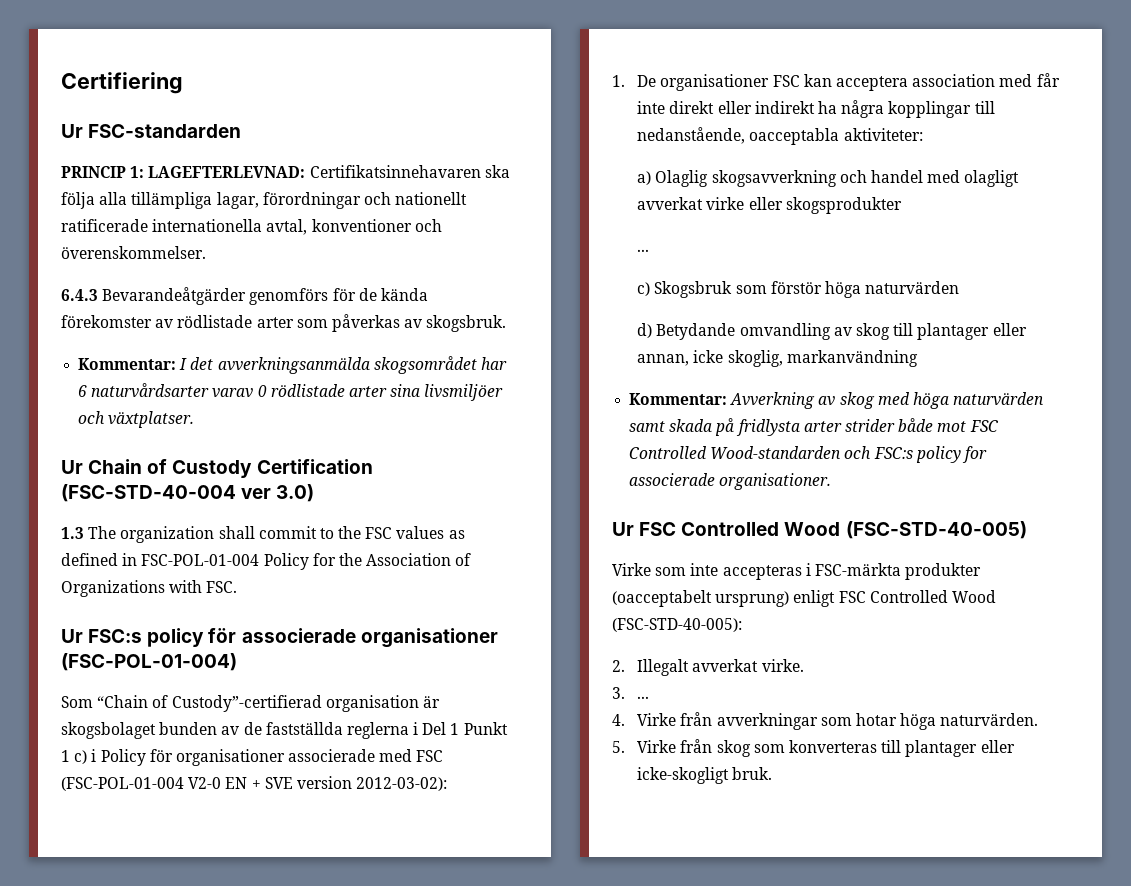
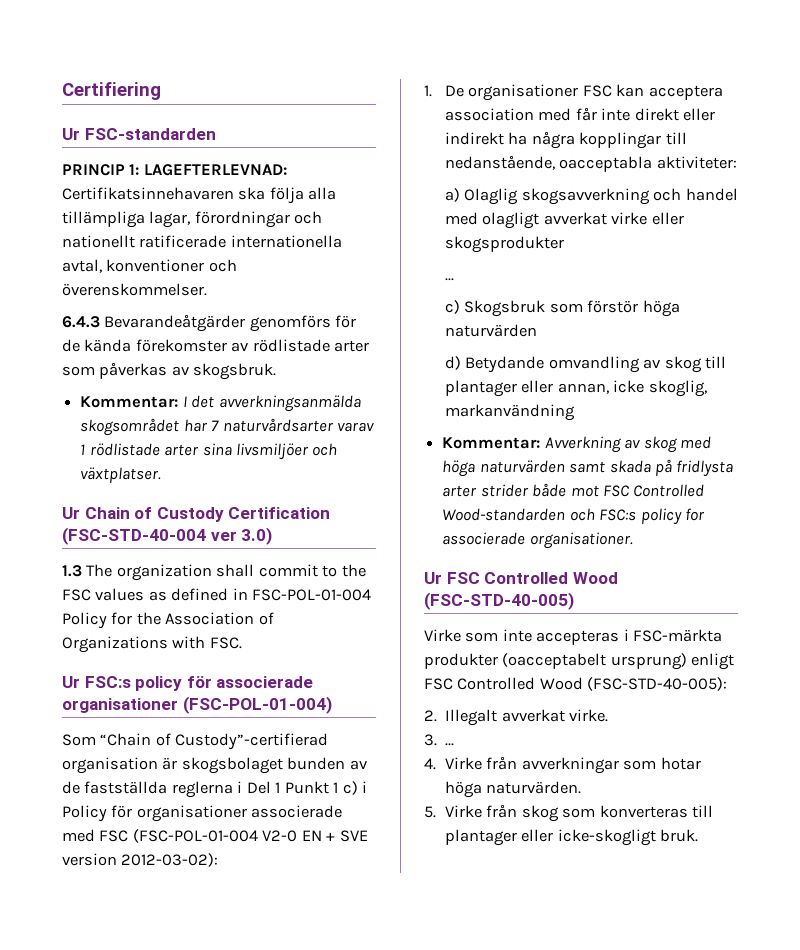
- Kommentar: I det avverkningsanmälda skogsområdet har 6 naturvårdsarter varav 0 rödlistade arter sina livsmiljöer och växtplatser.
+ Kommentar: I det avverkningsanmälda skogsområdet har 7 naturvårdsarter varav 1 rödlistade arter sina livsmiljöer och växtplatser.

